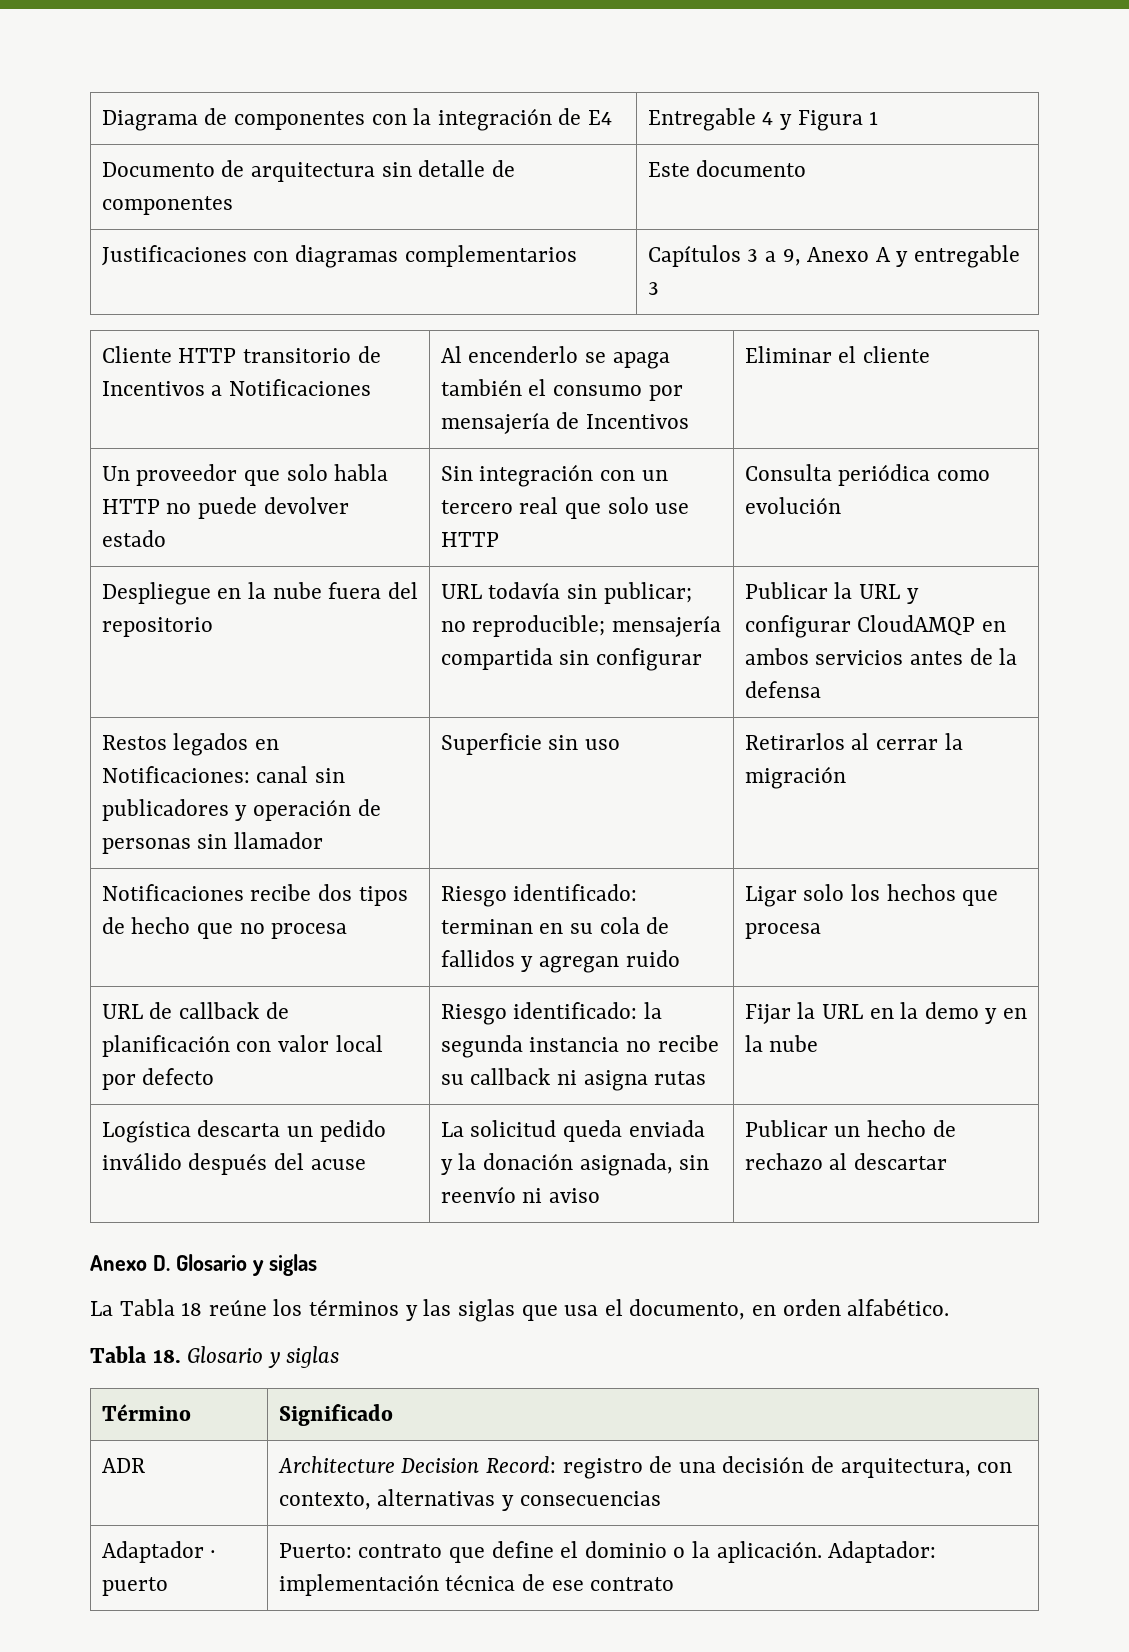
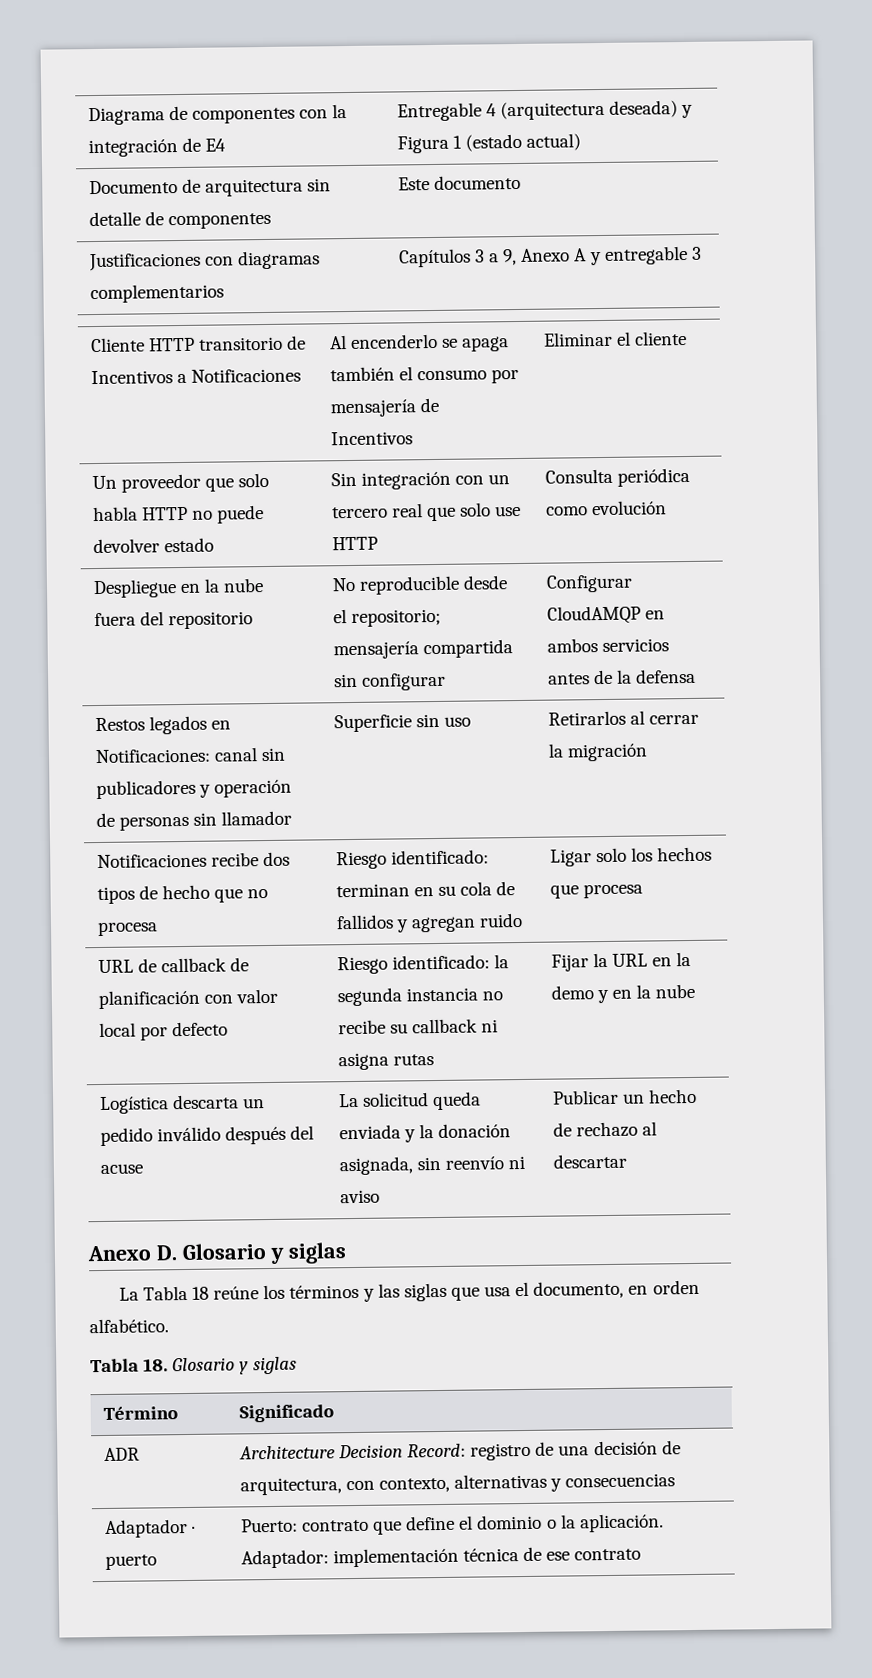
- Diagrama de componentes con la integración de E4 | Entregable 4 y Figura 1
+ Diagrama de componentes con la integración de E4 | Entregable 4 (arquitectura deseada) y Figura 1 (estado actual)
- Despliegue en la nube fuera del repositorio | URL todavía sin publicar; no reproducible; mensajería compartida sin configurar | Publicar la URL y configurar CloudAMQP en ambos servicios antes de la defensa
+ Despliegue en la nube fuera del repositorio | No reproducible desde el repositorio; mensajería compartida sin configurar | Configurar CloudAMQP en ambos servicios antes de la defensa

